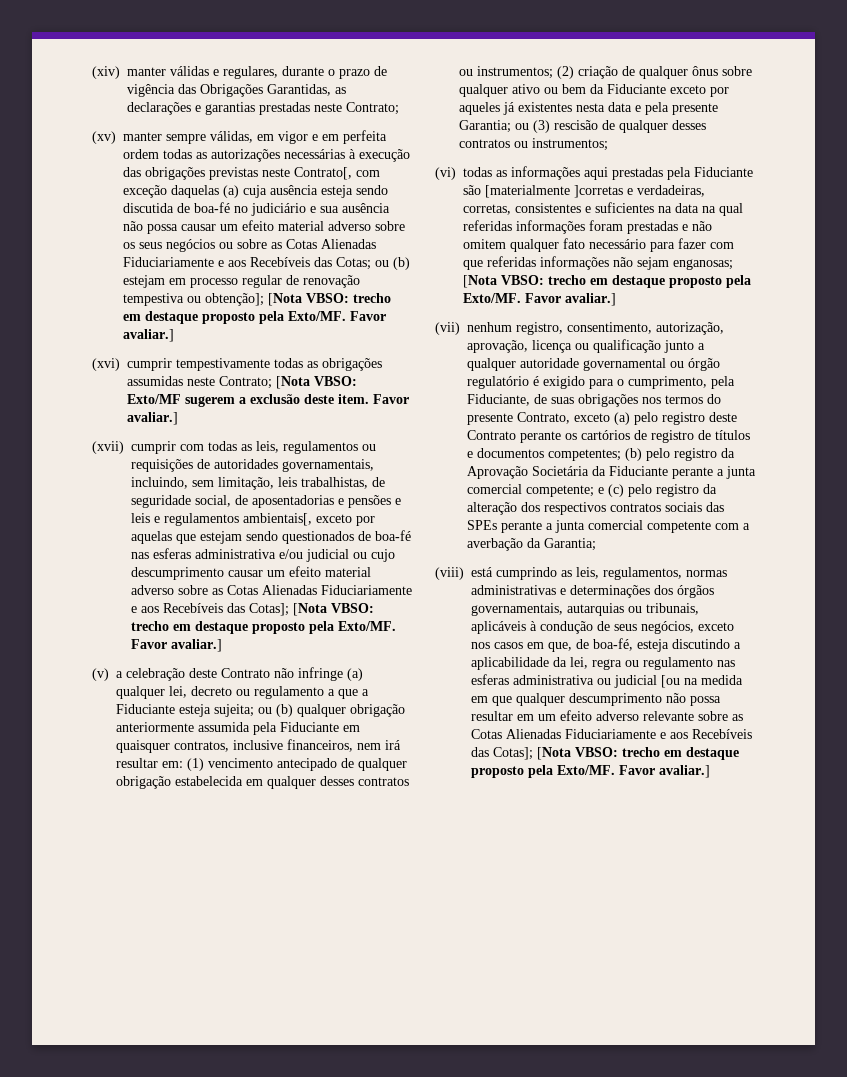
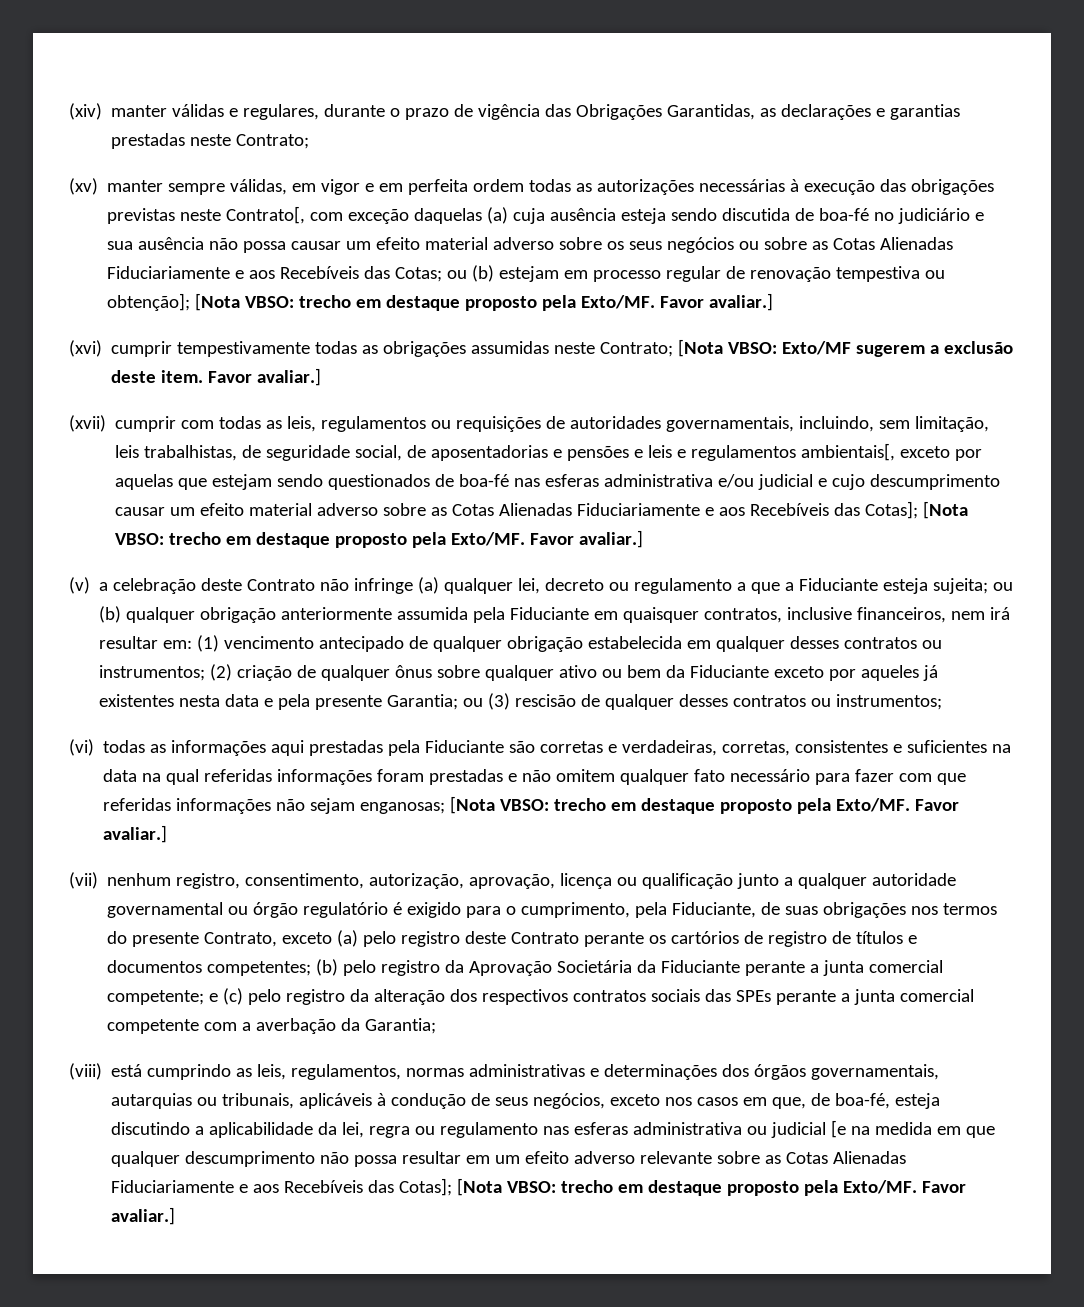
- (xvii) cumprir com todas as leis, regulamentos ou requisições de autoridades governamentais, incluindo, sem limitação, leis trabalhistas, de seguridade social, de aposentadorias e pensões e leis e regulamentos ambientais[, exceto por aquelas que estejam sendo questionados de boa-fé nas esferas administrativa e/ou judicial ou cujo descumprimento causar um efeito material adverso sobre as Cotas Alienadas Fiduciariamente e aos Recebíveis das Cotas];
+ (xvii) cumprir com todas as leis, regulamentos ou requisições de autoridades governamentais, incluindo, sem limitação, leis trabalhistas, de seguridade social, de aposentadorias e pensões e leis e regulamentos ambientais[, exceto por aquelas que estejam sendo questionados de boa-fé nas esferas administrativa e/ou judicial e cujo descumprimento causar um efeito material adverso sobre as Cotas Alienadas Fiduciariamente e aos Recebíveis das Cotas];
- (vi) todas as informações aqui prestadas pela Fiduciante são [materialmente ]corretas e verdadeiras, corretas, consistentes e suficientes na data na qual referidas informações foram prestadas e não omitem qualquer fato necessário para fazer com que referidas informações não sejam enganosas; [Nota VBSO: trecho em destaque proposto pela Exto/MF.
+ (vi) todas as informações aqui prestadas pela Fiduciante são corretas e verdadeiras, corretas, consistentes e suficientes na data na qual referidas informações foram prestadas e não omitem qualquer fato necessário para fazer com que referidas informações não sejam enganosas; [Nota VBSO: trecho em destaque proposto pela Exto/MF.
- (viii) está cumprindo as leis, regulamentos, normas administrativas e determinações dos órgãos governamentais, autarquias ou tribunais, aplicáveis à condução de seus negócios, exceto nos casos em que, de boa-fé, esteja discutindo a aplicabilidade da lei, regra ou regulamento nas esferas administrativa ou judicial [ou na medida em que qualquer descumprimento não possa resultar em um efeito adverso relevante sobre as Cotas Alienadas Fiduciariamente e aos Recebíveis das Cotas];
+ (viii) está cumprindo as leis, regulamentos, normas administrativas e determinações dos órgãos governamentais, autarquias ou tribunais, aplicáveis à condução de seus negócios, exceto nos casos em que, de boa-fé, esteja discutindo a aplicabilidade da lei, regra ou regulamento nas esferas administrativa ou judicial [e na medida em que qualquer descumprimento não possa resultar em um efeito adverso relevante sobre as Cotas Alienadas Fiduciariamente e aos Recebíveis das Cotas];

